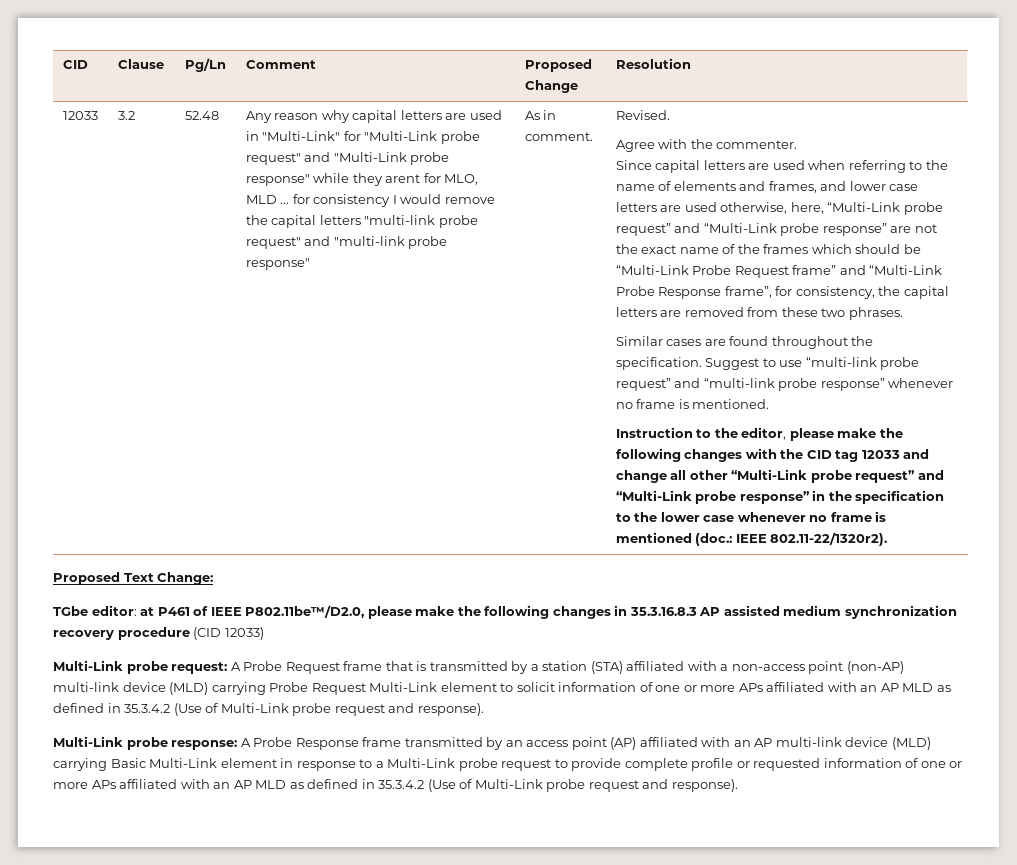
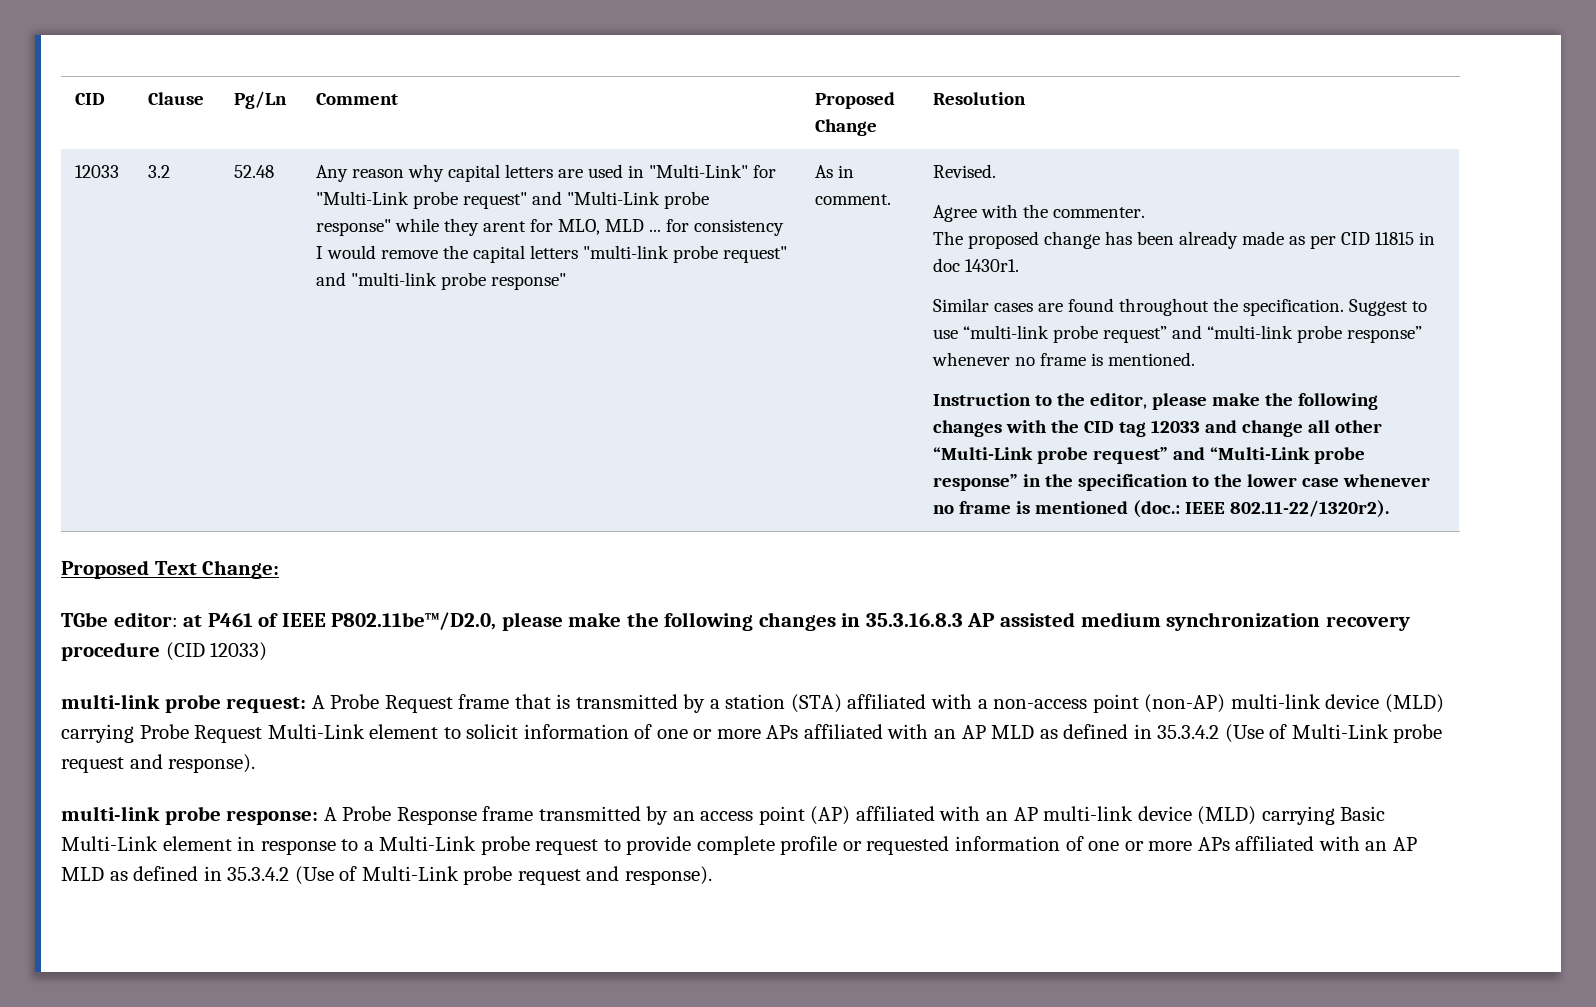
- Since capital letters are used when referring to the name of elements and frames, and lower case letters are used otherwise, here, “Multi-Link probe request” and “Multi-Link probe response” are not the exact name of the frames which should be “Multi-Link Probe Request frame” and “Multi-Link Probe Response frame”, for consistency, the capital letters are removed from these two phrases.
+ The proposed change has been already made as per CID 11815 in doc 1430r1.
- Multi-Link probe request: A Probe Request frame that is transmitted by a station (STA) affiliated with a non-access point (non-AP) multi-link device (MLD) carrying Probe Request Multi-Link element to solicit information of one or more APs affiliated with an AP MLD as defined in 35.3.4.2 (Use of Multi-Link probe request and response).
+ multi-link probe request: A Probe Request frame that is transmitted by a station (STA) affiliated with a non-access point (non-AP) multi-link device (MLD) carrying Probe Request Multi-Link element to solicit information of one or more APs affiliated with an AP MLD as defined in 35.3.4.2 (Use of Multi-Link probe request and response).
- Multi-Link probe response: A Probe Response frame transmitted by an access point (AP) affiliated with an AP multi-link device (MLD) carrying Basic Multi-Link element in response to a Multi-Link probe request to provide complete profile or requested information of one or more APs affiliated with an AP MLD as defined in 35.3.4.2 (Use of Multi-Link probe request and response).
+ multi-link probe response: A Probe Response frame transmitted by an access point (AP) affiliated with an AP multi-link device (MLD) carrying Basic Multi-Link element in response to a Multi-Link probe request to provide complete profile or requested information of one or more APs affiliated with an AP MLD as defined in 35.3.4.2 (Use of Multi-Link probe request and response).

